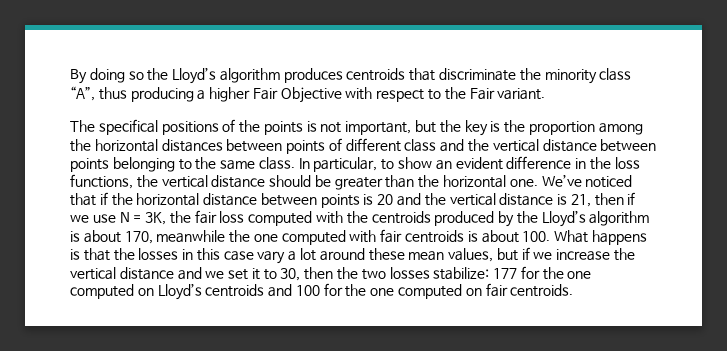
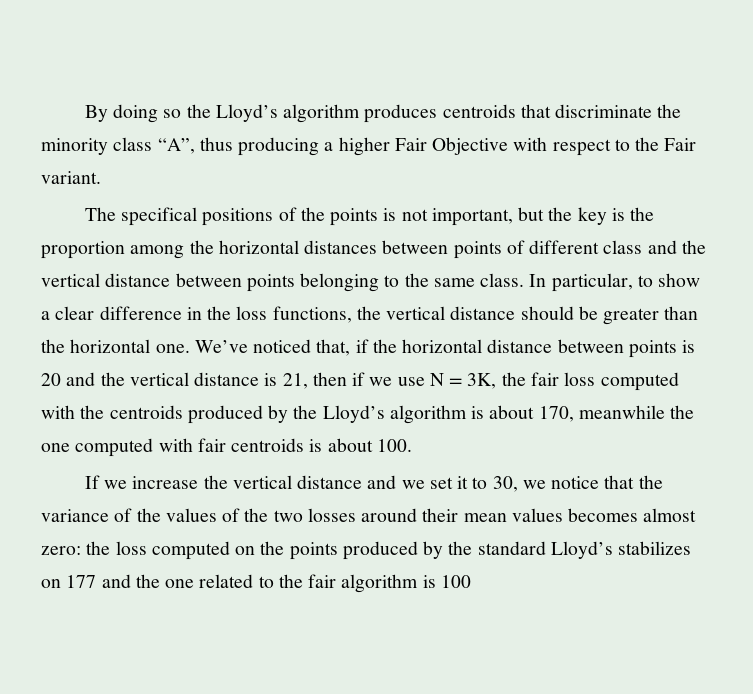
- In particular, to show an evident difference in the loss functions, the vertical distance should be greater than the horizontal one.
+ In particular, to show a clear difference in the loss functions, the vertical distance should be greater than the horizontal one.
- We’ve noticed that if the horizontal distance between points is 20 and the vertical distance is 21, then if we use N = 3K, the fair loss computed with the centroids produced by the Lloyd’s algorithm is about 170, meanwhile the one computed with fair centroids is about 100. What happens is that the losses in this case vary a lot around these mean values, but if we increase the vertical distance and we set it to 30, then the two losses stabilize: 177 for the one computed on Lloyd’s centroids and 100 for the one computed on fair centroids.
+ We’ve noticed that, if the horizontal distance between points is 20 and the vertical distance is 21, then if we use N = 3K, the fair loss computed with the centroids produced by the Lloyd’s algorithm is about 170, meanwhile the one computed with fair centroids is about 100.
+ If we increase the vertical distance and we set it to 30, we notice that the variance of the values of the two losses around their mean values becomes almost zero: the loss computed on the points produced by the standard Lloyd’s stabilizes on 177 and the one related to the fair algorithm is 100

